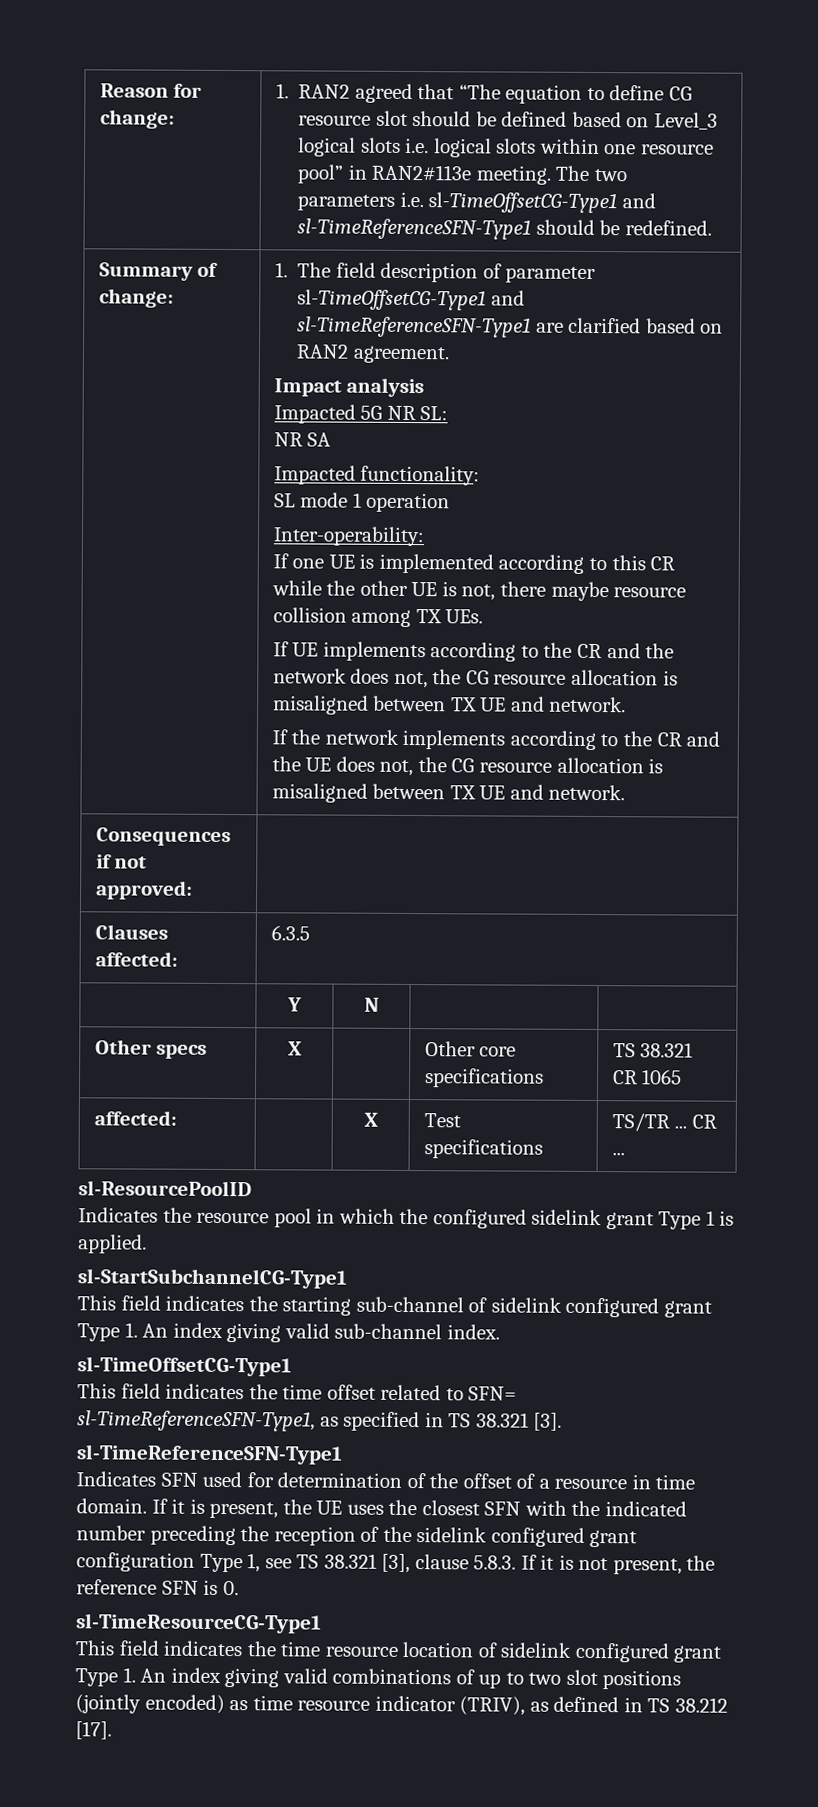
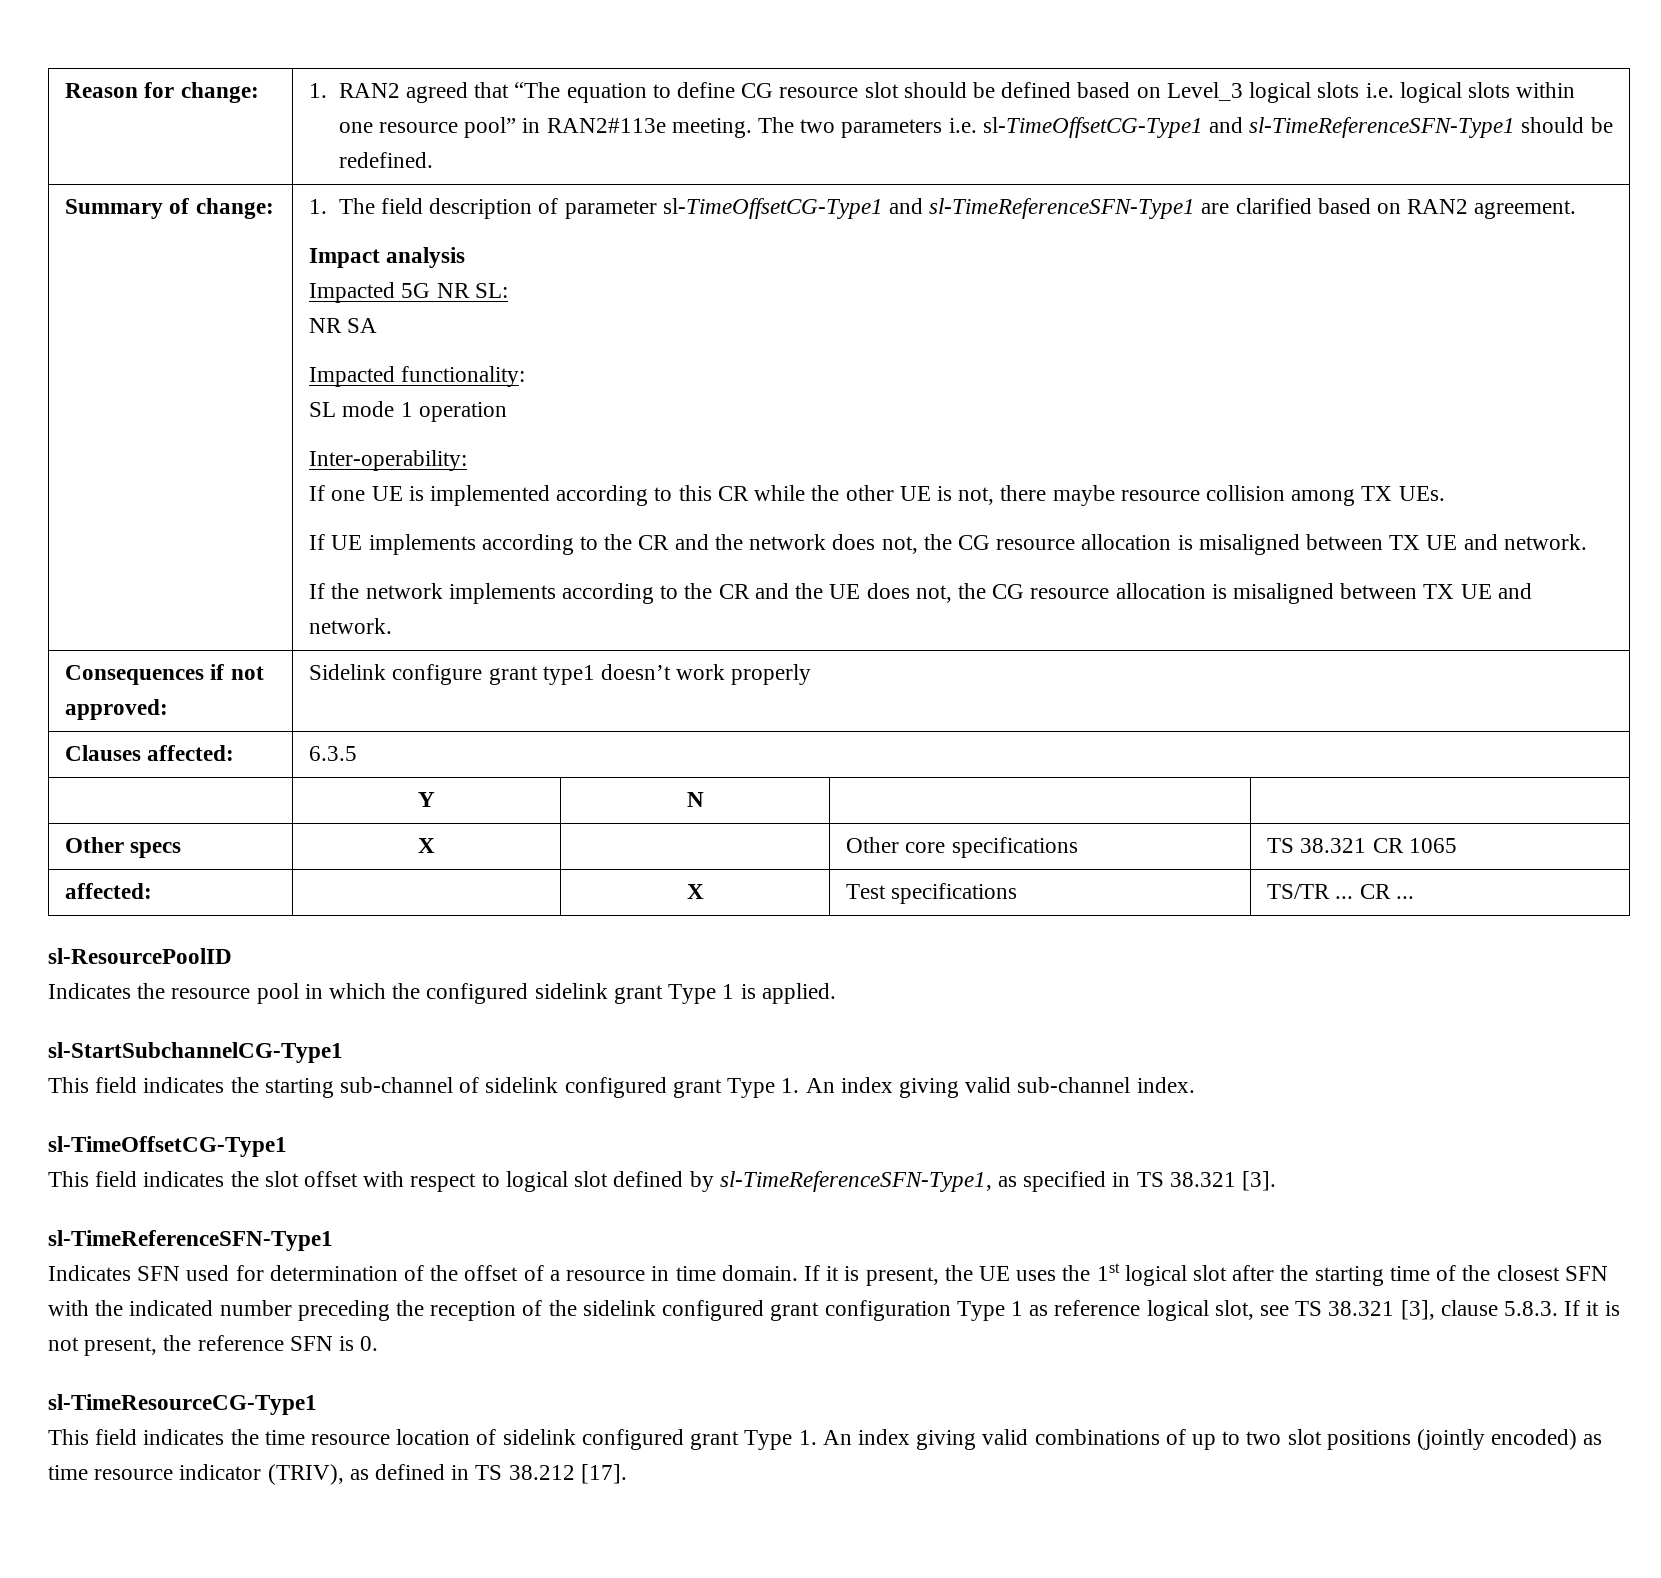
- Consequences if not approved: |
+ Consequences if not approved: | Sidelink configure grant type1 doesn’t work properly
- This field indicates the time offset related to SFN= sl-TimeReferenceSFN-Type1, as specified in TS 38.321 [3].
+ This field indicates the slot offset with respect to logical slot defined by sl-TimeReferenceSFN-Type1, as specified in TS 38.321 [3].
- If it is present, the UE uses the closest SFN with the indicated number preceding the reception of the sidelink configured grant configuration Type 1, see TS 38.321 [3], clause 5.8.3. If it is not present, the reference SFN is 0.
+ If it is present, the UE uses the 1st logical slot after the starting time of the closest SFN with the indicated number preceding the reception of the sidelink configured grant configuration Type 1 as reference logical slot, see TS 38.321 [3], clause 5.8.3. If it is not present, the reference SFN is 0.

